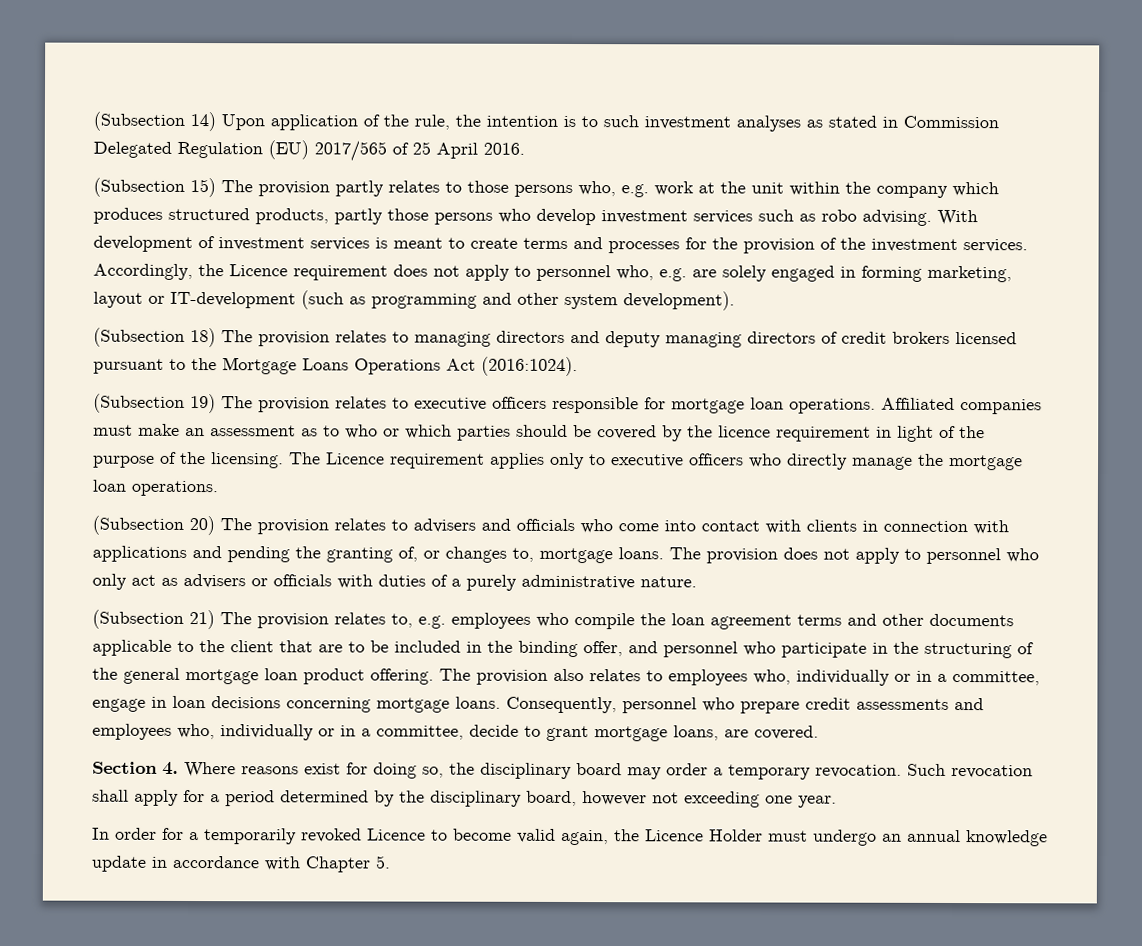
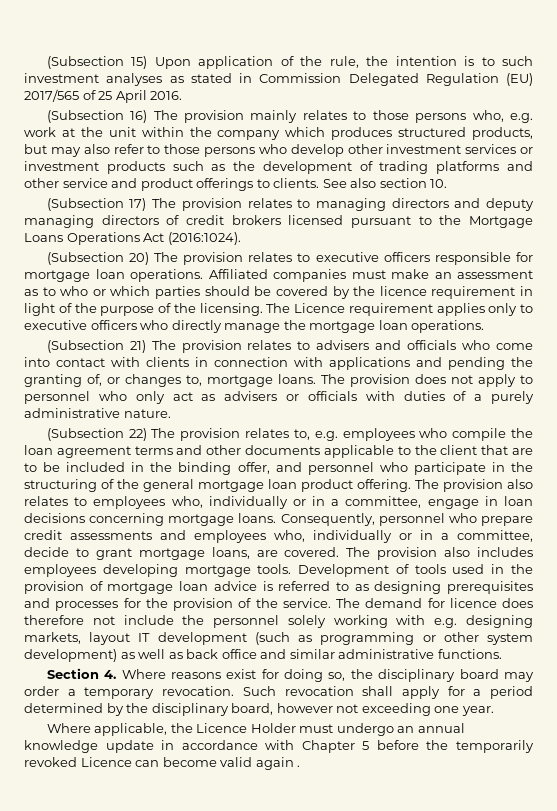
- (Subsection 14) Upon application of the rule, the intention is to such investment analyses as stated in Commission Delegated Regulation (EU) 2017/565 of 25 April 2016.
+ (Subsection 15) Upon application of the rule, the intention is to such investment analyses as stated in Commission Delegated Regulation (EU) 2017/565 of 25 April 2016.
- (Subsection 15) The provision partly relates to those persons who, e.g. work at the unit within the company which produces structured products, partly those persons who develop investment services such as robo advising. With development of investment services is meant to create terms and processes for the provision of the investment services. Accordingly, the Licence requirement does not apply to personnel who, e.g. are solely engaged in forming marketing, layout or IT-development (such as programming and other system development).
- (Subsection 18) The provision relates to managing directors and deputy managing directors of credit brokers licensed pursuant to the Mortgage Loans Operations Act (2016:1024).
+ (Subsection 16) The provision mainly relates to those persons who, e.g. work at the unit within the company which produces structured products, but may also refer to those persons who develop other investment services or investment products such as the development of trading platforms and other service and product offerings to clients. See also section 10.
+ (Subsection 17) The provision relates to managing directors and deputy managing directors of credit brokers licensed pursuant to the Mortgage Loans Operations Act (2016:1024).
- (Subsection 19) The provision relates to executive officers responsible for mortgage loan operations.
+ (Subsection 20) The provision relates to executive officers responsible for mortgage loan operations.
- (Subsection 20) The provision relates to advisers and officials who come into contact with clients in connection with applications and pending the granting of, or changes to, mortgage loans.
+ (Subsection 21) The provision relates to advisers and officials who come into contact with clients in connection with applications and pending the granting of, or changes to, mortgage loans.
- (Subsection 21) The provision relates to, e.g. employees who compile the loan agreement terms and other documents applicable to the client that are to be included in the binding offer, and personnel who participate in the structuring of the general mortgage loan product offering.
+ (Subsection 22) The provision relates to, e.g. employees who compile the loan agreement terms and other documents applicable to the client that are to be included in the binding offer, and personnel who participate in the structuring of the general mortgage loan product offering.
+ The provision also includes employees developing mortgage tools. Development of tools used in the provision of mortgage loan advice is referred to as designing prerequisites and processes for the provision of the service. The demand for licence does therefore not include the personnel solely working with e.g. designing markets, layout IT development (such as programming or other system development) as well as back office and similar administrative functions.
- In order for a temporarily revoked Licence to become valid again, the Licence Holder must undergo an annual knowledge update in accordance with Chapter 5.
+ Where applicable, the Licence Holder must undergo an annual knowledge update in accordance with Chapter 5 before the temporarily revoked Licence can become valid again .

